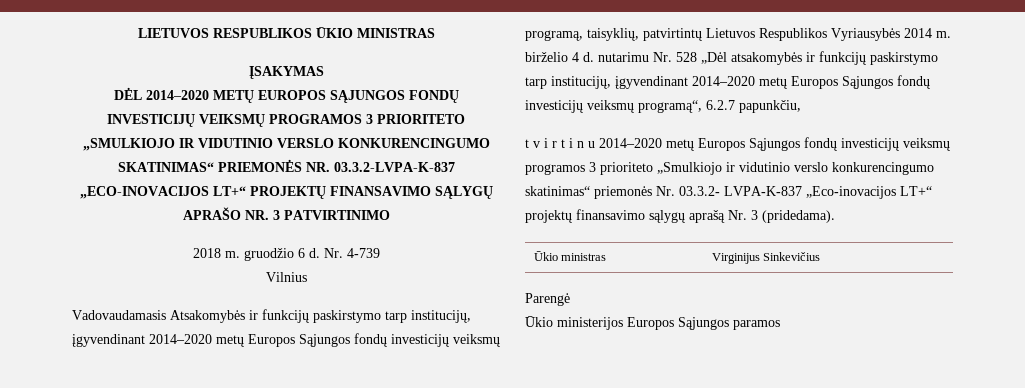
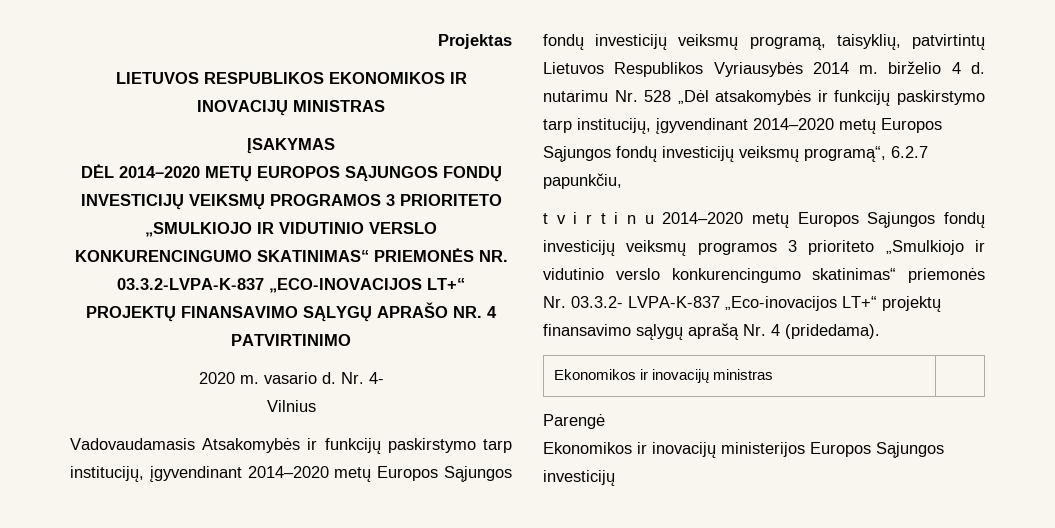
+ Projektas
- LIETUVOS RESPUBLIKOS ŪKIO MINISTRAS
+ LIETUVOS RESPUBLIKOS EKONOMIKOS IR INOVACIJŲ MINISTRAS
- DĖL 2014–2020 METŲ EUROPOS SĄJUNGOS FONDŲ INVESTICIJŲ VEIKSMŲ PROGRAMOS 3 PRIORITETO „SMULKIOJO IR VIDUTINIO VERSLO KONKURENCINGUMO SKATINIMAS“ PRIEMONĖS NR. 03.3.2-LVPA-K-837 „ECO-INOVACIJOS LT+“ PROJEKTŲ FINANSAVIMO SĄLYGŲ APRAŠO NR. 3 PATVIRTINIMO
+ DĖL 2014–2020 METŲ EUROPOS SĄJUNGOS FONDŲ INVESTICIJŲ VEIKSMŲ PROGRAMOS 3 PRIORITETO „SMULKIOJO IR VIDUTINIO VERSLO KONKURENCINGUMO SKATINIMAS“ PRIEMONĖS NR. 03.3.2-LVPA-K-837 „ECO-INOVACIJOS LT+“ PROJEKTŲ FINANSAVIMO SĄLYGŲ APRAŠO NR. 4 PATVIRTINIMO
- 2018 m. gruodžio 6 d.
+ 2020 m. vasario d.
- Nr. 4-739
+ Nr. 4-
- t v i r t i n u 2014–2020 metų Europos Sąjungos fondų investicijų veiksmų programos 3 prioriteto „Smulkiojo ir vidutinio verslo konkurencingumo skatinimas“ priemonės Nr. 03.3.2- LVPA-K-837 „Eco-inovacijos LT+“ projektų finansavimo sąlygų aprašą Nr. 3 (pridedama).
+ t v i r t i n u 2014–2020 metų Europos Sąjungos fondų investicijų veiksmų programos 3 prioriteto „Smulkiojo ir vidutinio verslo konkurencingumo skatinimas“ priemonės Nr. 03.3.2- LVPA-K-837 „Eco-inovacijos LT+“ projektų finansavimo sąlygų aprašą Nr. 4 (pridedama).
- Ūkio ministras | Virginijus Sinkevičius
+ Ekonomikos ir inovacijų ministras |
- Ūkio ministerijos Europos Sąjungos paramos
+ Ekonomikos ir inovacijų ministerijos Europos Sąjungos investicijų

